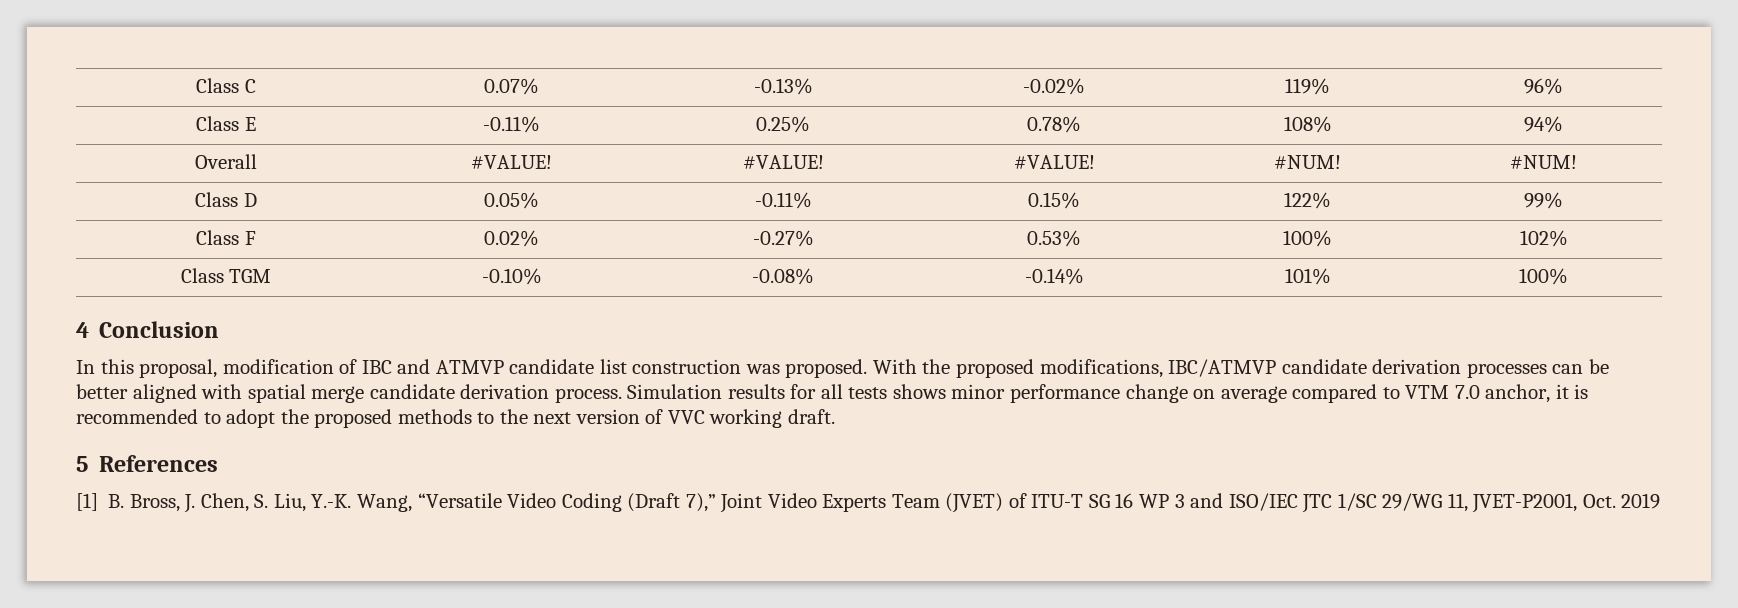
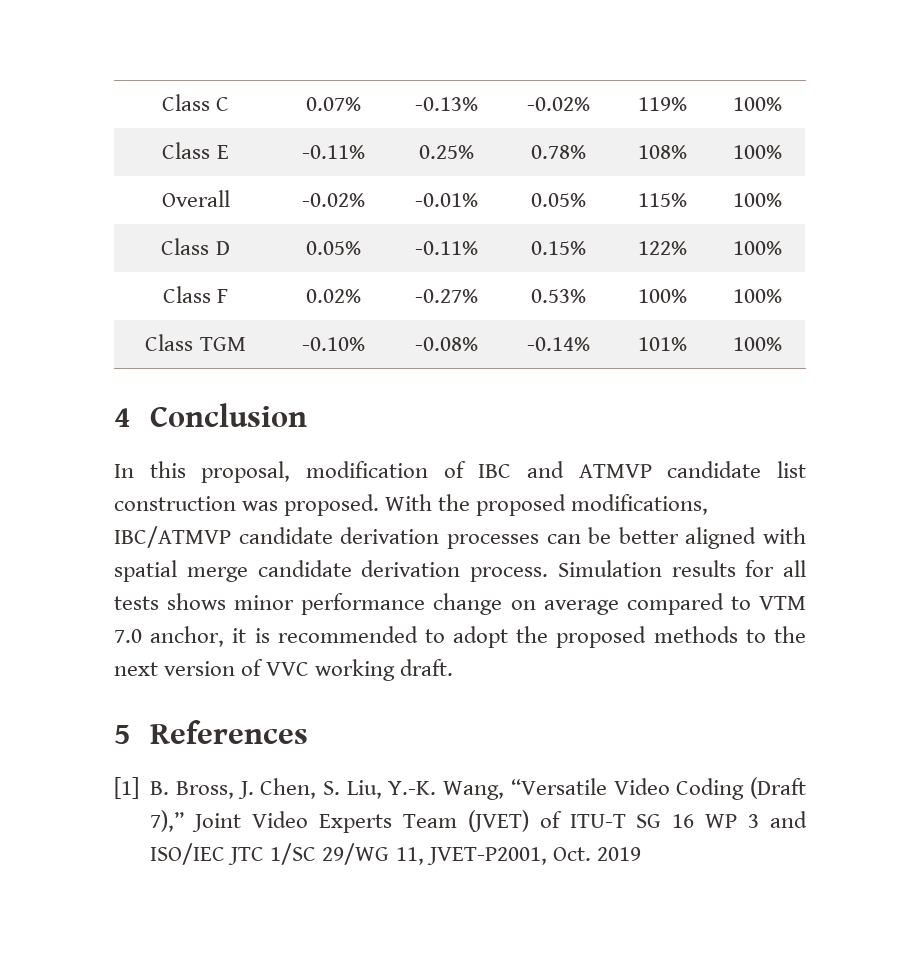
- Class C | 0.07% | -0.13% | -0.02% | 119% | 96%
+ Class C | 0.07% | -0.13% | -0.02% | 119% | 100%
- Class E | -0.11% | 0.25% | 0.78% | 108% | 94%
+ Class E | -0.11% | 0.25% | 0.78% | 108% | 100%
- Overall | #VALUE! | #VALUE! | #VALUE! | #NUM! | #NUM!
+ Overall | -0.02% | -0.01% | 0.05% | 115% | 100%
- Class D | 0.05% | -0.11% | 0.15% | 122% | 99%
+ Class D | 0.05% | -0.11% | 0.15% | 122% | 100%
- Class F | 0.02% | -0.27% | 0.53% | 100% | 102%
+ Class F | 0.02% | -0.27% | 0.53% | 100% | 100%

